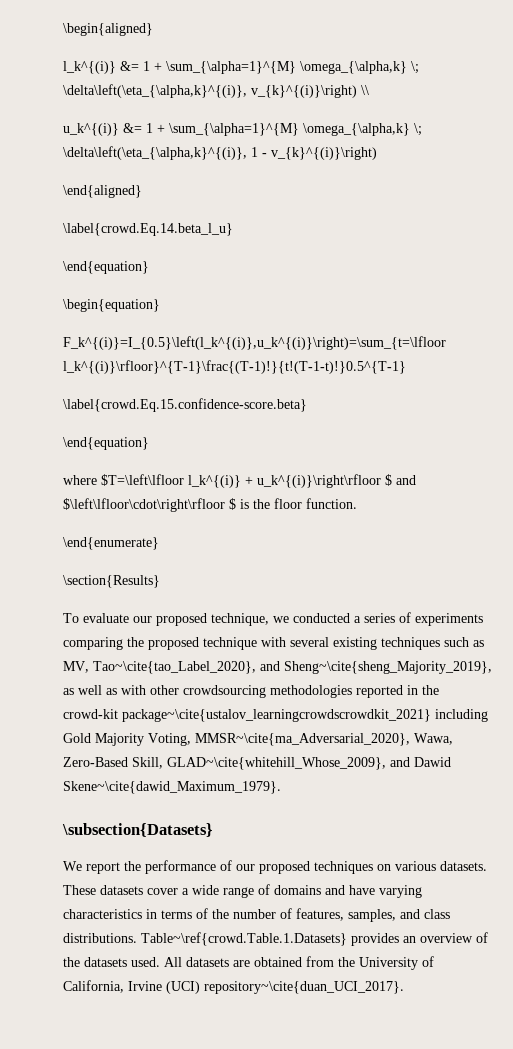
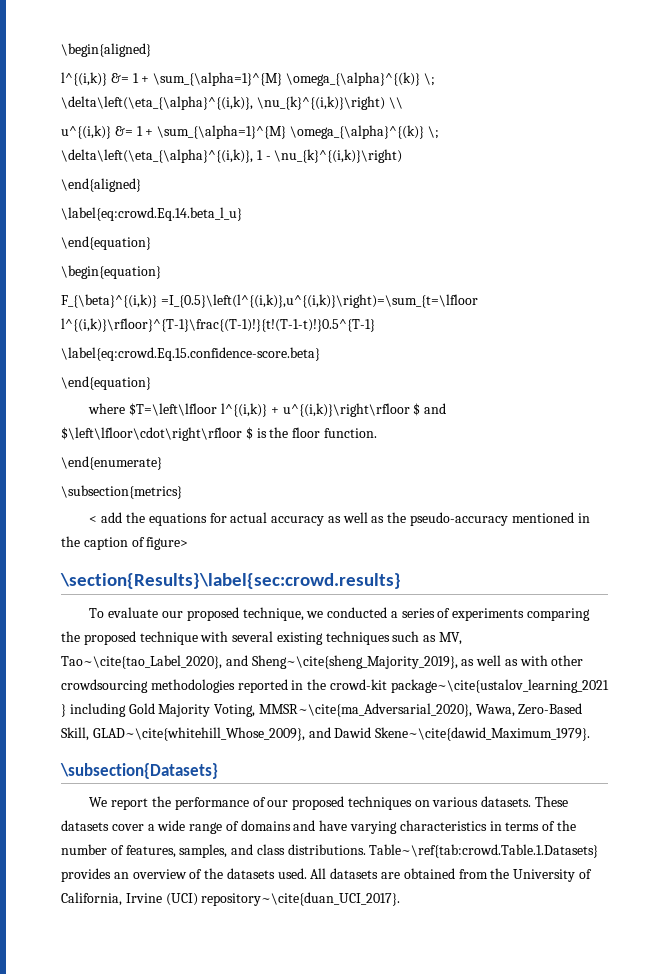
- l_k^{(i)} &= 1 + \sum_{\alpha=1}^{M} \omega_{\alpha,k} \; \delta\left(\eta_{\alpha,k}^{(i)}, v_{k}^{(i)}\right) \\
+ l^{(i,k)} &= 1 + \sum_{\alpha=1}^{M} \omega_{\alpha}^{(k)} \; \delta\left(\eta_{\alpha}^{(i,k)}, \nu_{k}^{(i,k)}\right) \\
- u_k^{(i)} &= 1 + \sum_{\alpha=1}^{M} \omega_{\alpha,k} \; \delta\left(\eta_{\alpha,k}^{(i)}, 1 - v_{k}^{(i)}\right)
+ u^{(i,k)} &= 1 + \sum_{\alpha=1}^{M} \omega_{\alpha}^{(k)} \; \delta\left(\eta_{\alpha}^{(i,k)}, 1 - \nu_{k}^{(i,k)}\right)
- \label{crowd.Eq.14.beta_l_u}
+ \label{eq:crowd.Eq.14.beta_l_u}
- F_k^{(i)}=I_{0.5}\left(l_k^{(i)},u_k^{(i)}\right)=\sum_{t=\lfloor l_k^{(i)}\rfloor}^{T-1}\frac{(T-1)!}{t!(T-1-t)!}0.5^{T-1}
- \label{crowd.Eq.15.confidence-score.beta}
+ F_{\beta}^{(i,k)} =I_{0.5}\left(l^{(i,k)},u^{(i,k)}\right)=\sum_{t=\lfloor l^{(i,k)}\rfloor}^{T-1}\frac{(T-1)!}{t!(T-1-t)!}0.5^{T-1}
+ \label{eq:crowd.Eq.15.confidence-score.beta}
- where $T=\left\lfloor l_k^{(i)} + u_k^{(i)}\right\rfloor $ and $\left\lfloor\cdot\right\rfloor $ is the floor function.
+ where $T=\left\lfloor l^{(i,k)} + u^{(i,k)}\right\rfloor $ and $\left\lfloor\cdot\right\rfloor $ is the floor function.
- \section{Results}
+ \subsection{metrics}
+ < add the equations for actual accuracy as well as the pseudo-accuracy mentioned in the caption of figure>
+ \section{Results}\label{sec:crowd.results}
- To evaluate our proposed technique, we conducted a series of experiments comparing the proposed technique with several existing techniques such as MV, Tao~\cite{tao_Label_2020}, and Sheng~\cite{sheng_Majority_2019}, as well as with other crowdsourcing methodologies reported in the crowd-kit package~\cite{ustalov_learningcrowdscrowdkit_2021} including Gold Majority Voting, MMSR~\cite{ma_Adversarial_2020}, Wawa, Zero-Based Skill, GLAD~\cite{whitehill_Whose_2009}, and Dawid Skene~\cite{dawid_Maximum_1979}.
+ To evaluate our proposed technique, we conducted a series of experiments comparing the proposed technique with several existing techniques such as MV, Tao~\cite{tao_Label_2020}, and Sheng~\cite{sheng_Majority_2019}, as well as with other crowdsourcing methodologies reported in the crowd-kit package~\cite{ustalov_learning_2021 } including Gold Majority Voting, MMSR~\cite{ma_Adversarial_2020}, Wawa, Zero-Based Skill, GLAD~\cite{whitehill_Whose_2009}, and Dawid Skene~\cite{dawid_Maximum_1979}.
- Table~\ref{crowd.Table.1.Datasets} provides an overview of the datasets used.
+ Table~\ref{tab:crowd.Table.1.Datasets} provides an overview of the datasets used.

